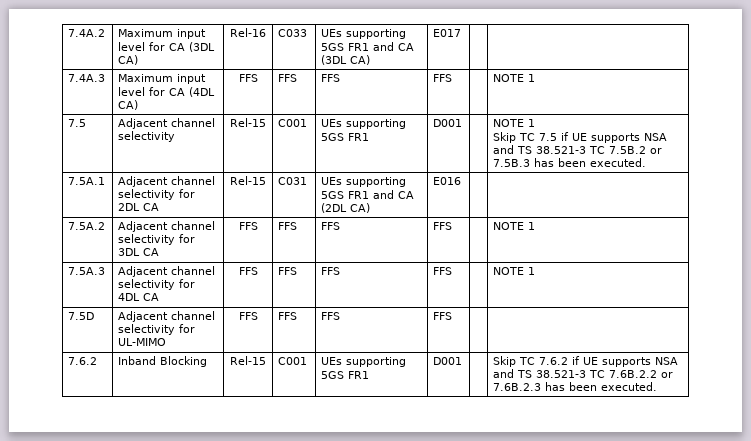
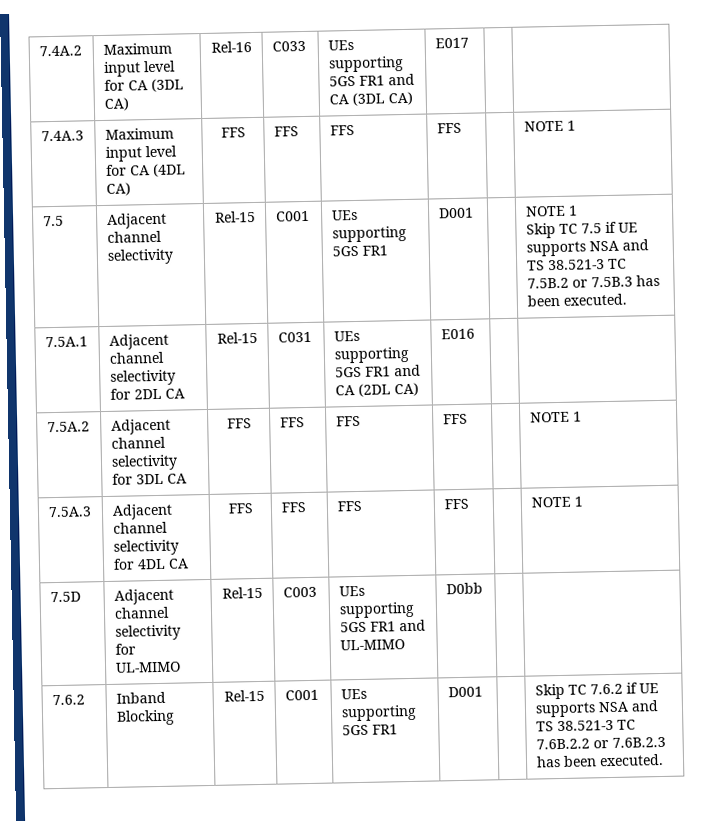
- 7.5D | Adjacent channel selectivity for UL-MIMO | FFS | FFS | FFS | FFS | |
+ 7.5D | Adjacent channel selectivity for UL-MIMO | Rel-15 | C003 | UEs supporting 5GS FR1 and UL-MIMO | D0bb | |

